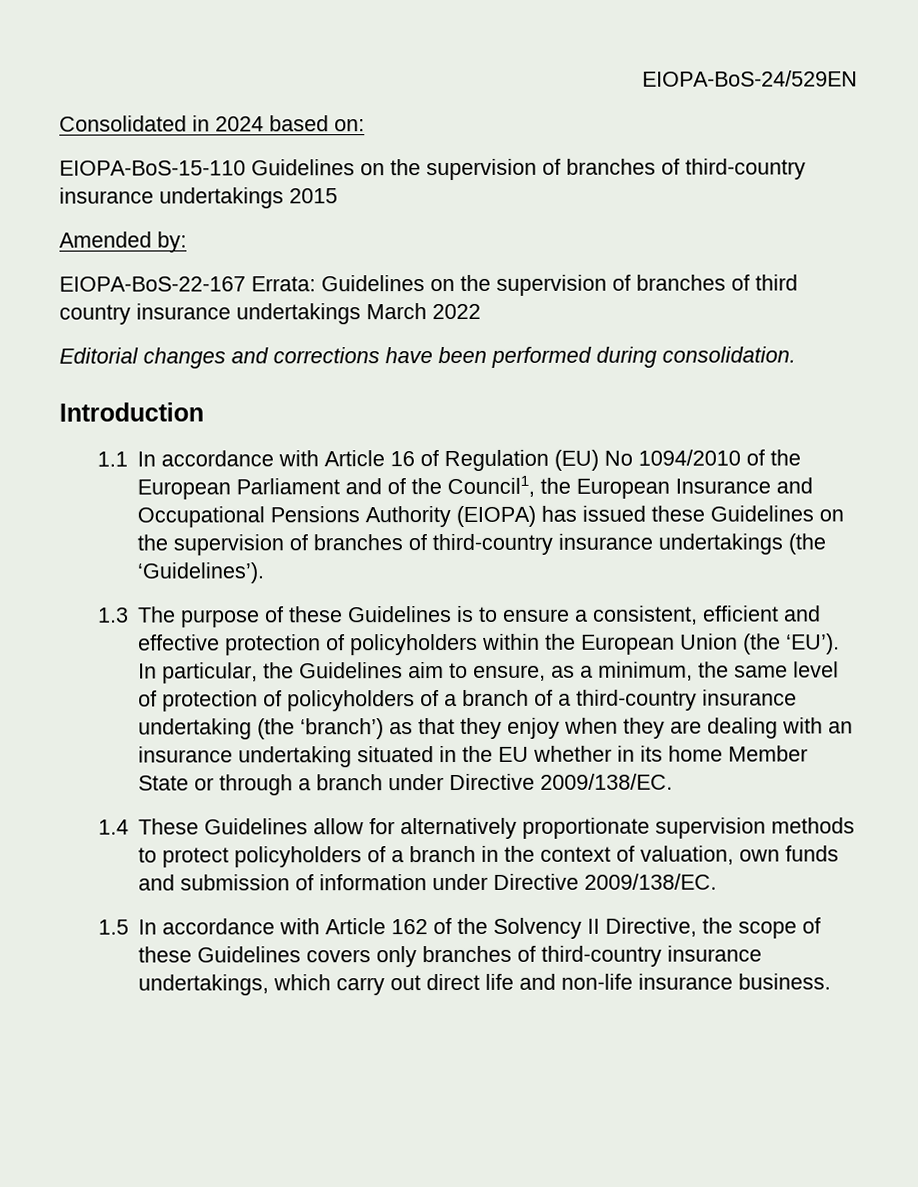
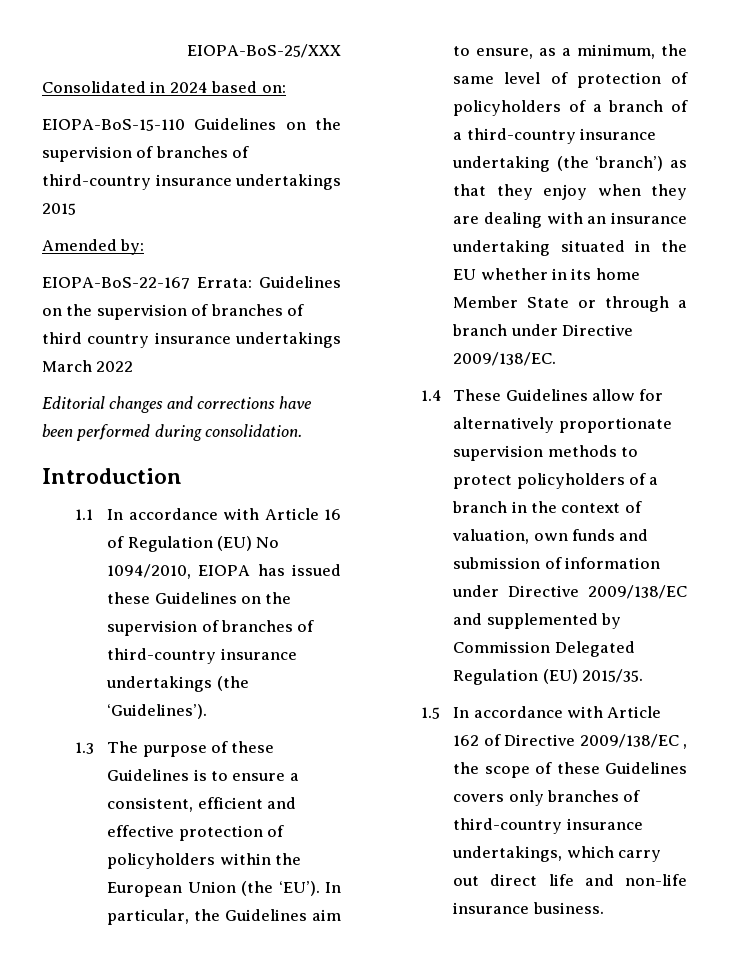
- EIOPA-BoS-24/529EN
+ EIOPA-BoS-25/XXX
- 1.1 In accordance with Article 16 of Regulation (EU) No 1094/2010 of the European Parliament and of the Council1, the European Insurance and Occupational Pensions Authority (EIOPA) has issued these Guidelines on the supervision of branches of third-country insurance undertakings (the ‘Guidelines’).
+ 1.1 In accordance with Article 16 of Regulation (EU) No 1094/2010, EIOPA has issued these Guidelines on the supervision of branches of third-country insurance undertakings (the ‘Guidelines’).
- 1.4 These Guidelines allow for alternatively proportionate supervision methods to protect policyholders of a branch in the context of valuation, own funds and submission of information under Directive 2009/138/EC.
+ 1.4 These Guidelines allow for alternatively proportionate supervision methods to protect policyholders of a branch in the context of valuation, own funds and submission of information under Directive 2009/138/EC and supplemented by Commission Delegated Regulation (EU) 2015/35.
- 1.5 In accordance with Article 162 of the Solvency II Directive, the scope of these Guidelines covers only branches of third-country insurance undertakings, which carry out direct life and non-life insurance business.
+ 1.5 In accordance with Article 162 of Directive 2009/138/EC , the scope of these Guidelines covers only branches of third-country insurance undertakings, which carry out direct life and non-life insurance business.

